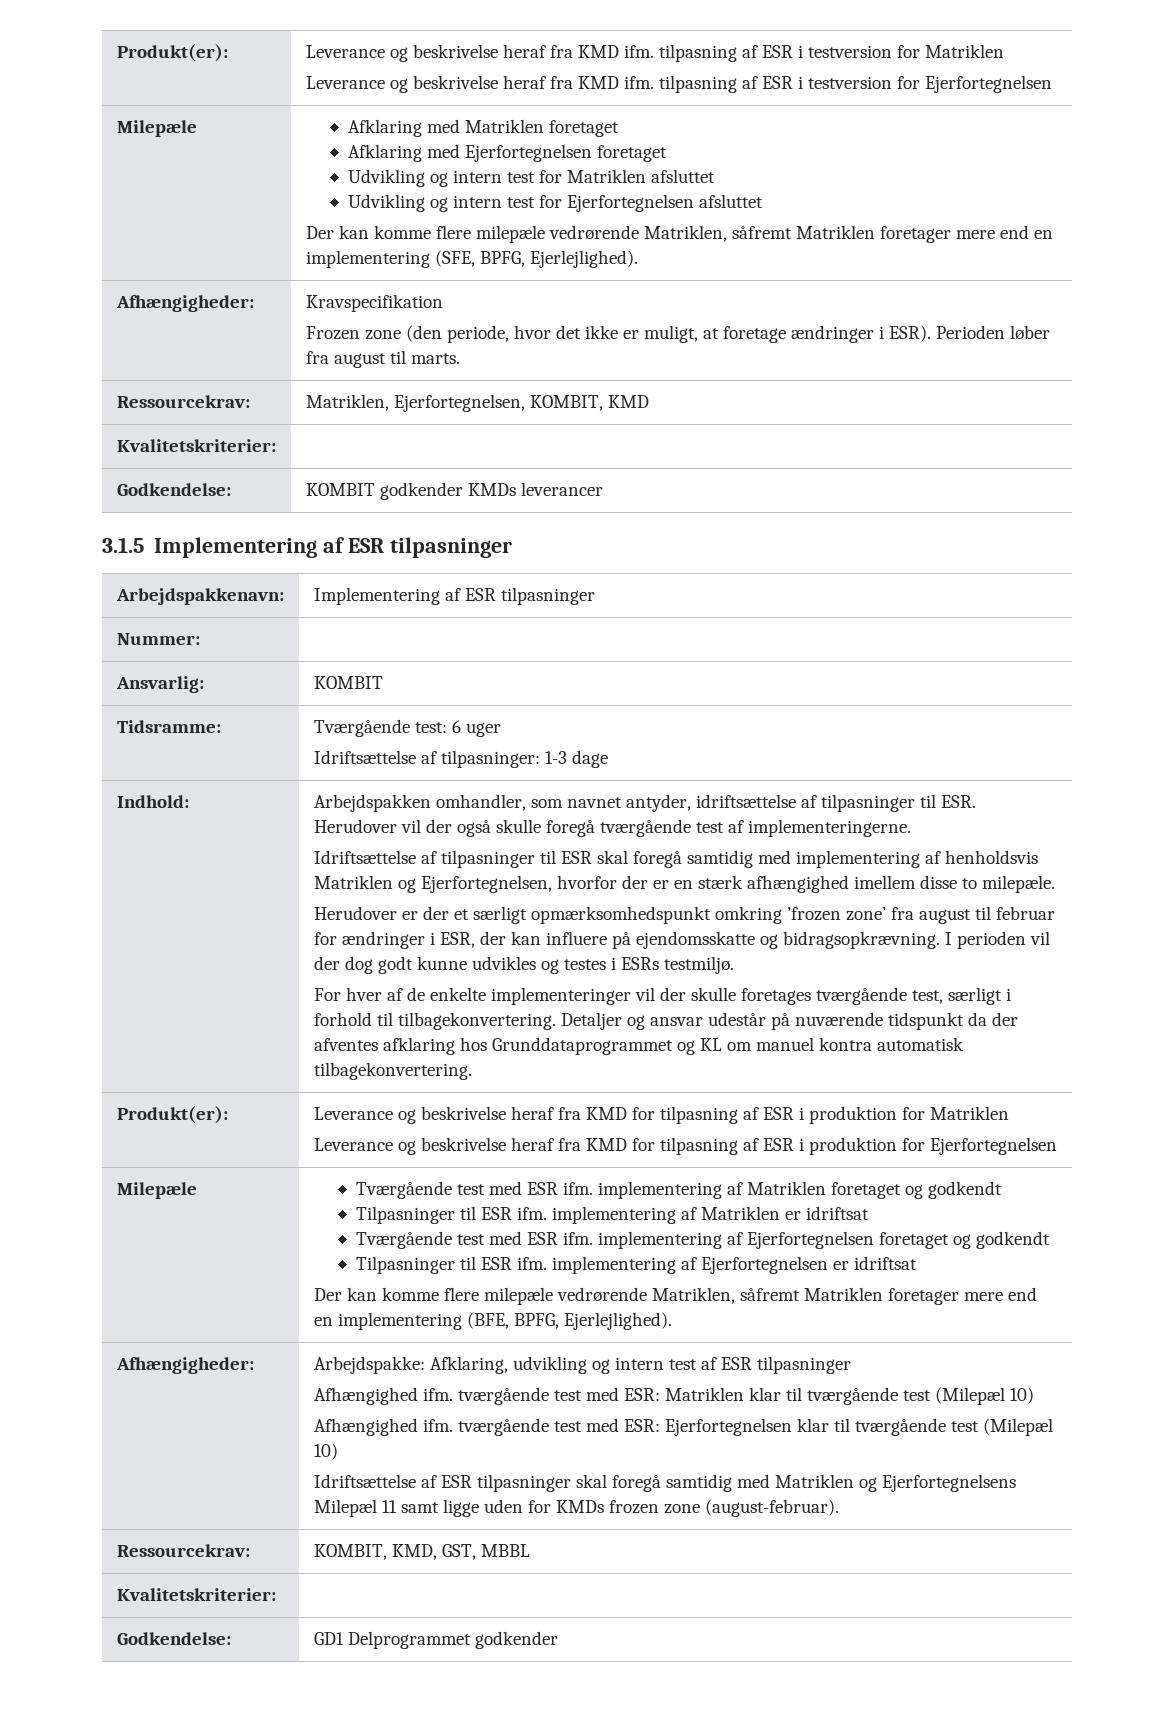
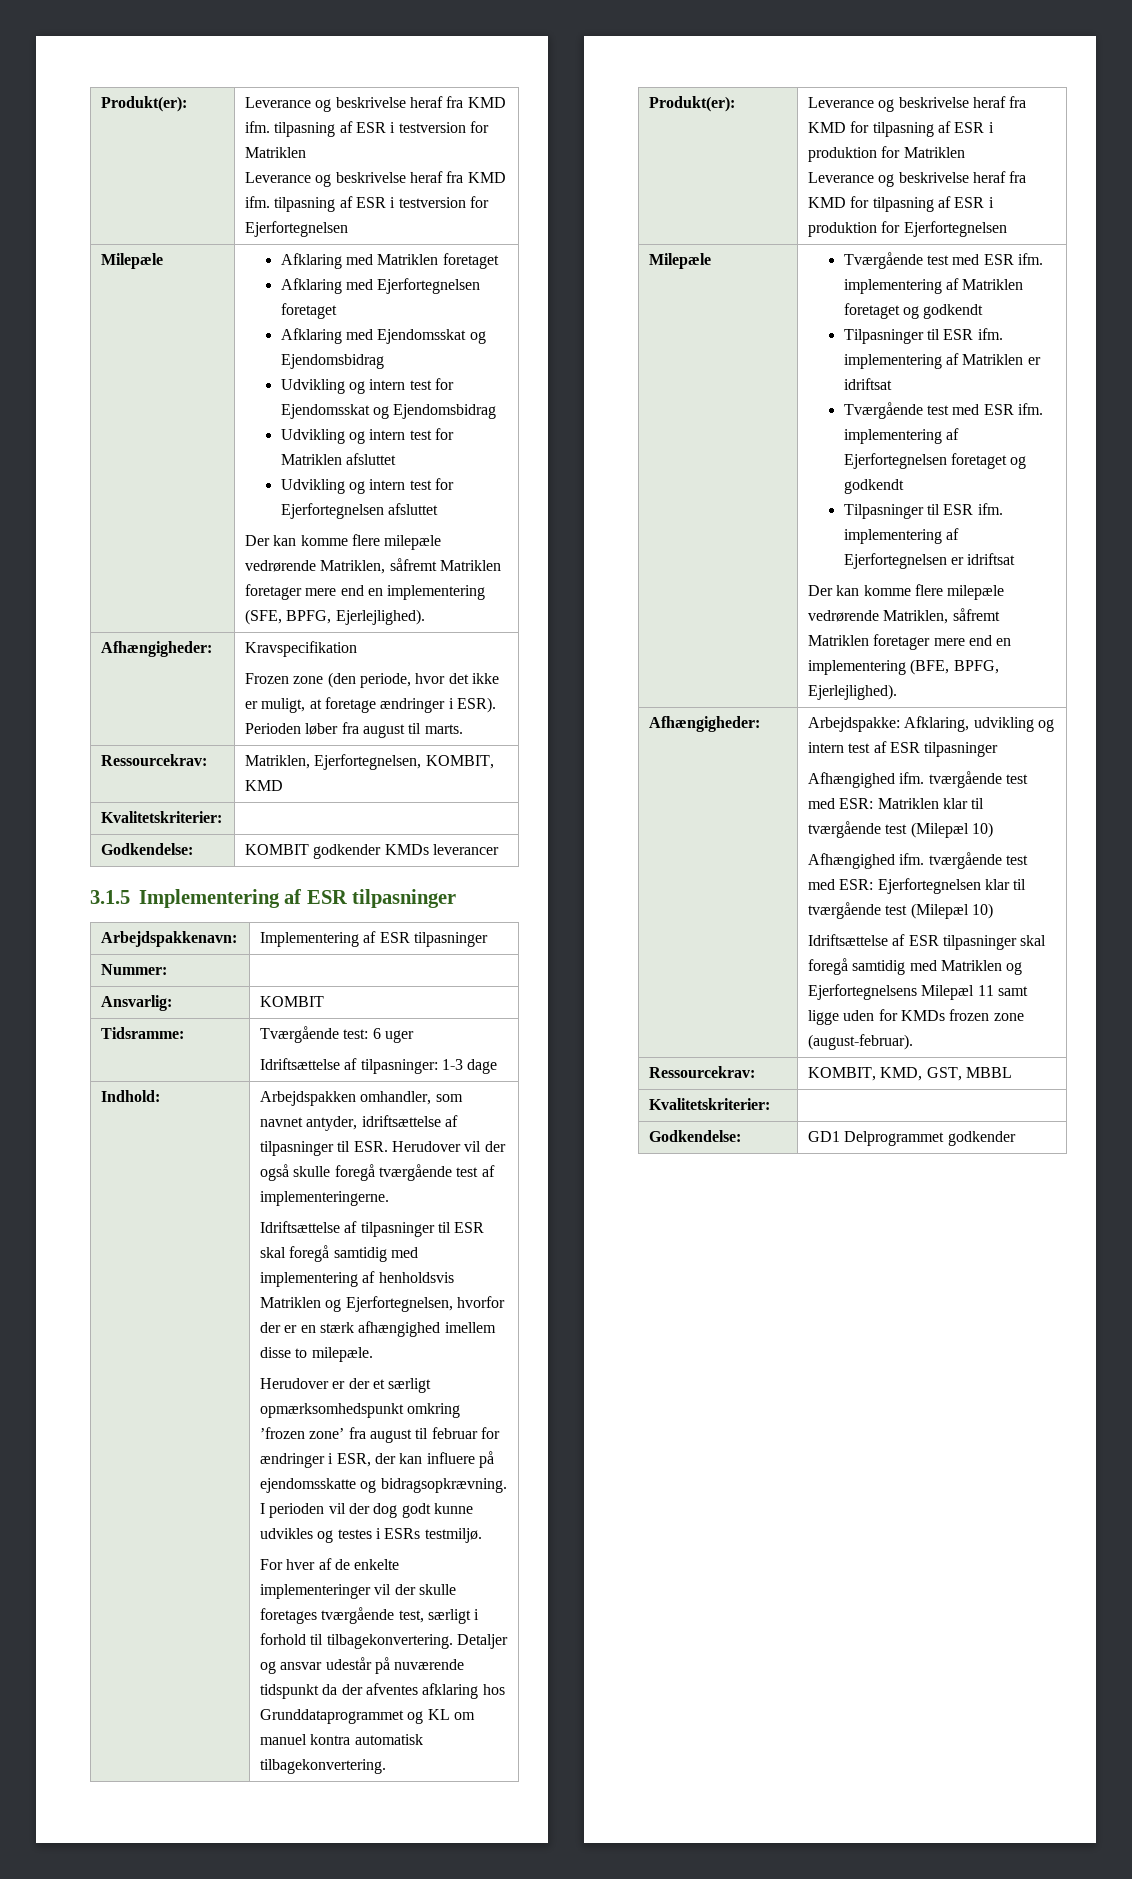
+ Afklaring med Ejendomsskat og Ejendomsbidrag
+ Udvikling og intern test for Ejendomsskat og Ejendomsbidrag

